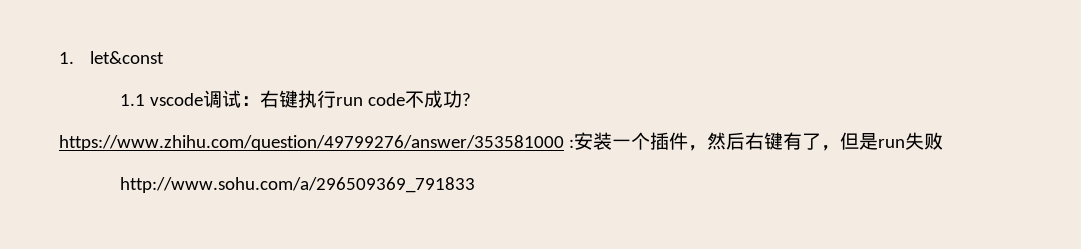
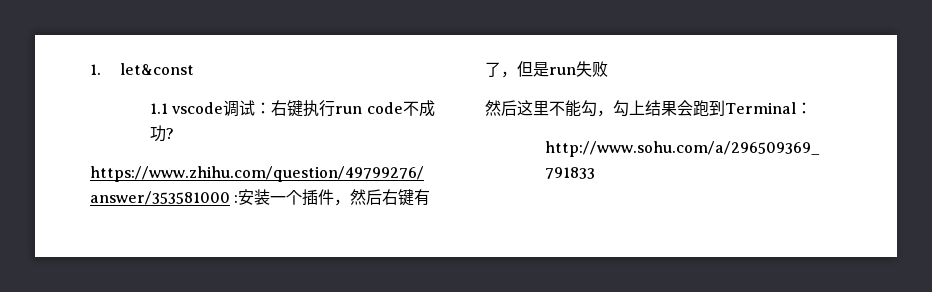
+ 然后这里不能勾，勾上结果会跑到Terminal：

